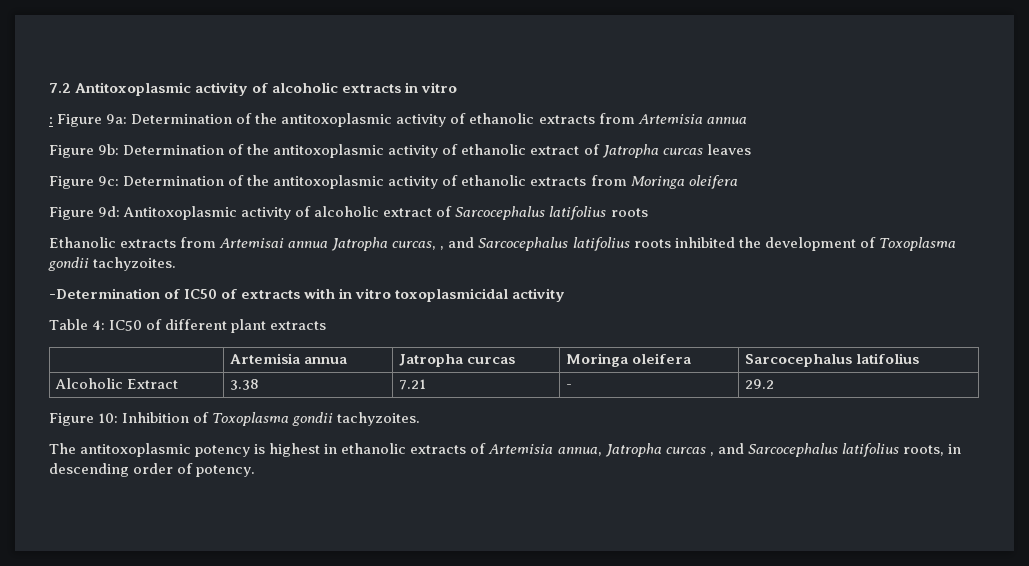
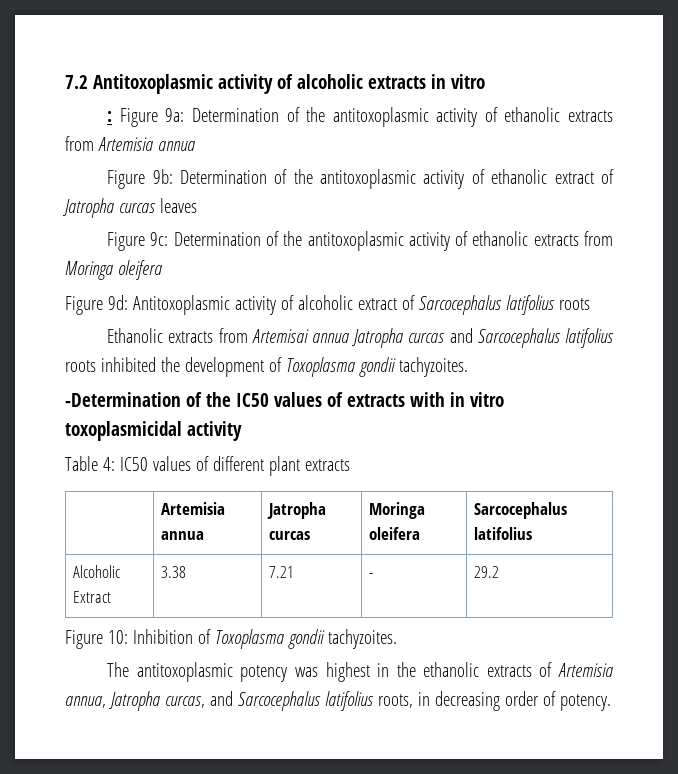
- Ethanolic extracts from Artemisai annua Jatropha curcas, , and Sarcocephalus latifolius roots inhibited the development of Toxoplasma gondii tachyzoites.
+ Ethanolic extracts from Artemisai annua Jatropha curcas and Sarcocephalus latifolius roots inhibited the development of Toxoplasma gondii tachyzoites.
- -Determination of IC50 of extracts with in vitro toxoplasmicidal activity
+ -Determination of the IC50 values of extracts with in vitro toxoplasmicidal activity
- Table 4: IC50 of different plant extracts
+ Table 4: IC50 values of different plant extracts
- The antitoxoplasmic potency is highest in ethanolic extracts of Artemisia annua, Jatropha curcas , and Sarcocephalus latifolius roots, in descending order of potency.
+ The antitoxoplasmic potency was highest in the ethanolic extracts of Artemisia annua, Jatropha curcas, and Sarcocephalus latifolius roots, in decreasing order of potency.

